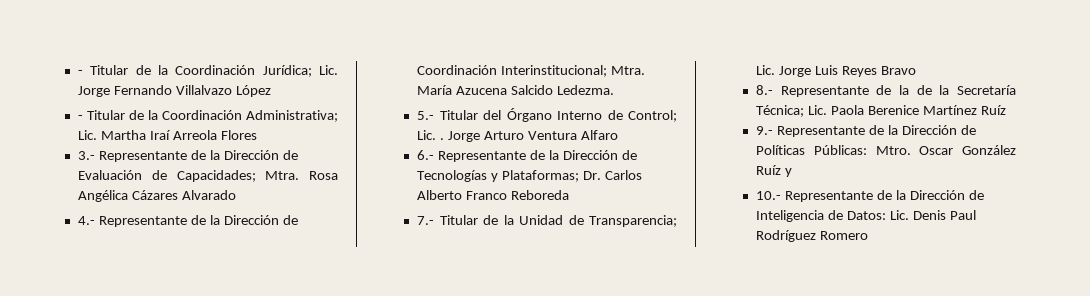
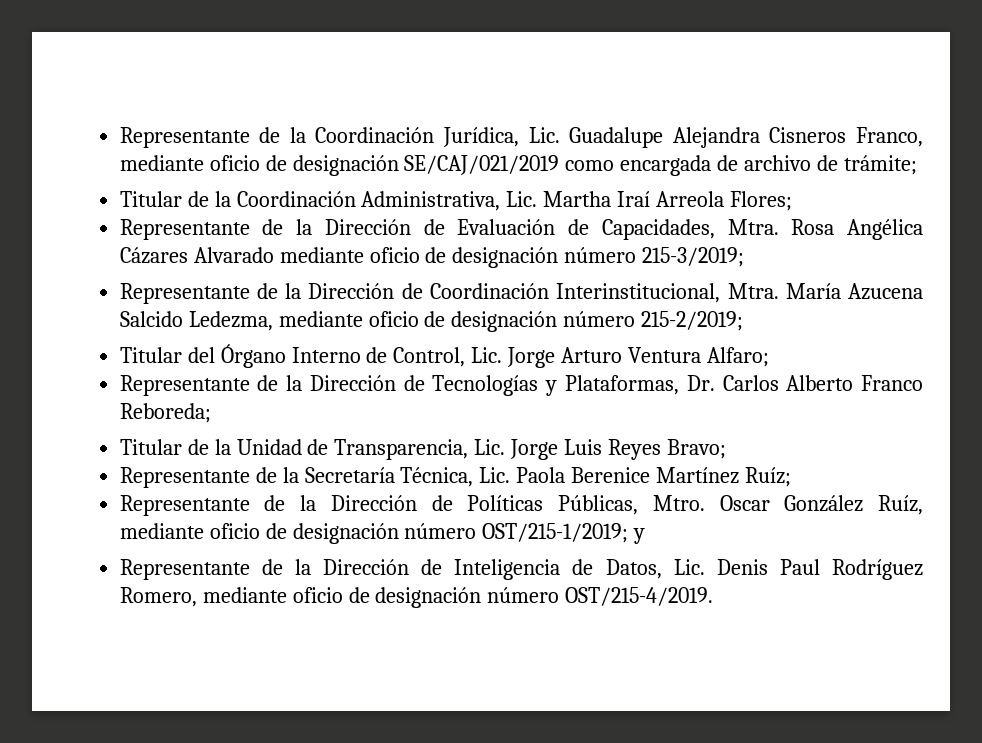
- - Titular de la Coordinación Jurídica; Lic. Jorge Fernando Villalvazo López
- - Titular de la Coordinación Administrativa; Lic. Martha Iraí Arreola Flores
- 3.- Representante de la Dirección de Evaluación de Capacidades; Mtra.
+ Representante de la Coordinación Jurídica, Lic. Guadalupe Alejandra Cisneros Franco, mediante oficio de designación SE/CAJ/021/2019 como encargada de archivo de trámite;
+ Titular de la Coordinación Administrativa, Lic. Martha Iraí Arreola Flores;
+ Representante de la Dirección de Evaluación de Capacidades, Mtra.
- Rosa Angélica Cázares Alvarado
- 4.- Representante de la Dirección de Coordinación Interinstitucional; Mtra.
+ Rosa Angélica Cázares Alvarado mediante oficio de designación número 215-3/2019;
+ Representante de la Dirección de Coordinación Interinstitucional, Mtra.
- María Azucena Salcido Ledezma.
- 5.- Titular del Órgano Interno de Control; Lic. . Jorge Arturo Ventura Alfaro
- 6.- Representante de la Dirección de Tecnologías y Plataformas; Dr. Carlos Alberto Franco Reboreda
- 7.- Titular de la Unidad de Transparencia; Lic. Jorge Luis Reyes Bravo
- 8.- Representante de la de la Secretaría Técnica; Lic. Paola Berenice Martínez Ruíz
- 9.- Representante de la Dirección de Políticas Públicas: Mtro.
+ María Azucena Salcido Ledezma, mediante oficio de designación número 215-2/2019;
+ Titular del Órgano Interno de Control, Lic. Jorge Arturo Ventura Alfaro;
+ Representante de la Dirección de Tecnologías y Plataformas, Dr. Carlos Alberto Franco Reboreda;
+ Titular de la Unidad de Transparencia, Lic. Jorge Luis Reyes Bravo;
+ Representante de la Secretaría Técnica, Lic. Paola Berenice Martínez Ruíz;
+ Representante de la Dirección de Políticas Públicas, Mtro.
- Oscar González Ruíz y
+ Oscar González Ruíz, mediante oficio de designación número OST/215-1/2019; y
- 10.- Representante de la Dirección de Inteligencia de Datos: Lic. Denis Paul Rodríguez Romero
+ Representante de la Dirección de Inteligencia de Datos, Lic. Denis Paul Rodríguez Romero, mediante oficio de designación número OST/215-4/2019.

